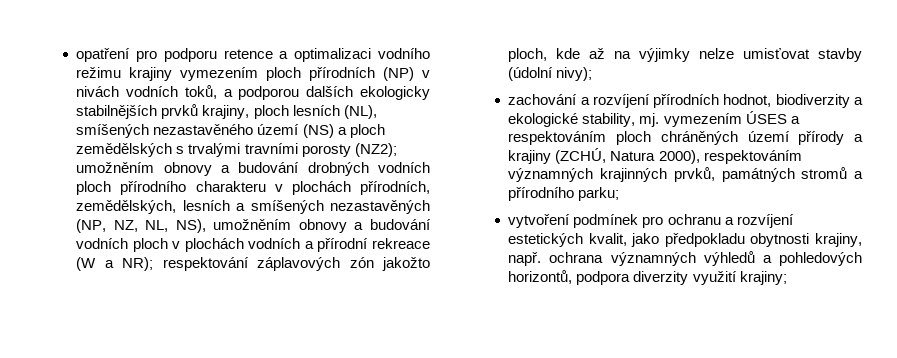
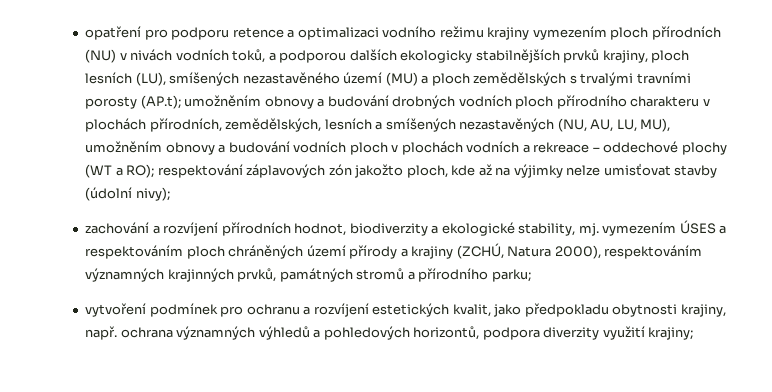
- opatření pro podporu retence a optimalizaci vodního režimu krajiny vymezením ploch přírodních (NP) v nivách vodních toků, a podporou dalších ekologicky stabilnějších prvků krajiny, ploch lesních (NL), smíšených nezastavěného území (NS) a ploch zemědělských s trvalými travními porosty (NZ2);
+ opatření pro podporu retence a optimalizaci vodního režimu krajiny vymezením ploch přírodních (NU) v nivách vodních toků, a podporou dalších ekologicky stabilnějších prvků krajiny, ploch lesních (LU), smíšených nezastavěného území (MU) a ploch zemědělských s trvalými travními porosty (AP.t);
- umožněním obnovy a budování drobných vodních ploch přírodního charakteru v plochách přírodních, zemědělských, lesních a smíšených nezastavěných (NP, NZ, NL, NS), umožněním obnovy a budování vodních ploch v plochách vodních a přírodní rekreace (W a NR);
+ umožněním obnovy a budování drobných vodních ploch přírodního charakteru v plochách přírodních, zemědělských, lesních a smíšených nezastavěných (NU, AU, LU, MU), umožněním obnovy a budování vodních ploch v plochách vodních a rekreace – oddechové plochy (WT a RO);

